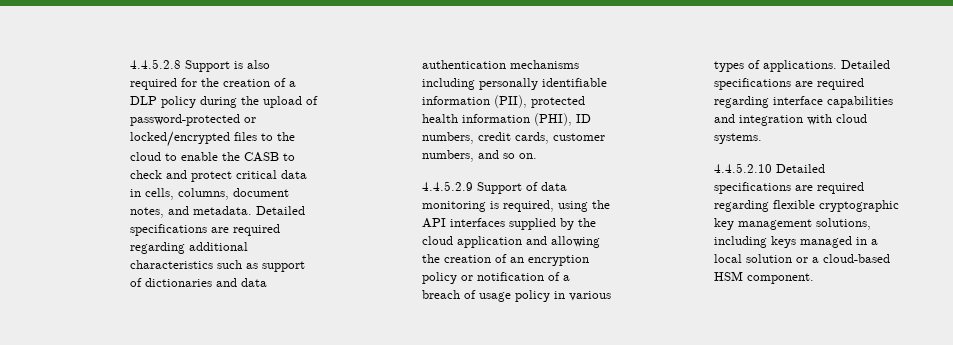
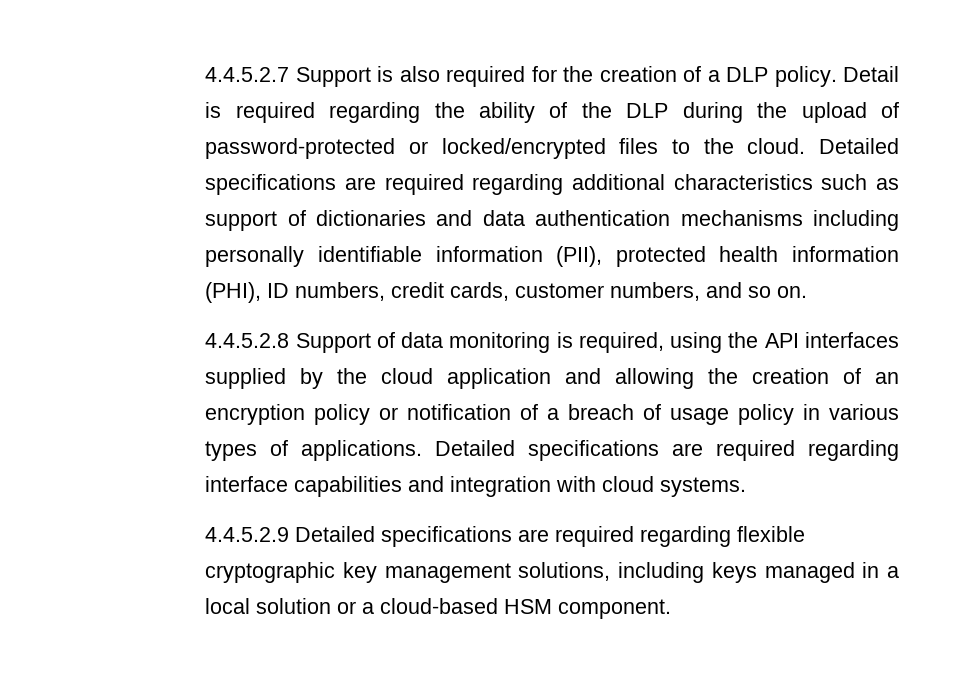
- 4.4.5.2.8 Support is also required for the creation of a DLP policy during the upload of password-protected or locked/encrypted files to the cloud to enable the CASB to check and protect critical data in cells, columns, document notes, and metadata.
+ 4.4.5.2.7 Support is also required for the creation of a DLP policy. Detail is required regarding the ability of the DLP during the upload of password-protected or locked/encrypted files to the cloud.
- 4.4.5.2.9 Support of data monitoring is required, using the API interfaces supplied by the cloud application and allowing the creation of an encryption policy or notification of a breach of usage policy in various types of applications.
+ 4.4.5.2.8 Support of data monitoring is required, using the API interfaces supplied by the cloud application and allowing the creation of an encryption policy or notification of a breach of usage policy in various types of applications.
- 4.4.5.2.10 Detailed specifications are required regarding flexible cryptographic key management solutions, including keys managed in a local solution or a cloud-based HSM component.
+ 4.4.5.2.9 Detailed specifications are required regarding flexible cryptographic key management solutions, including keys managed in a local solution or a cloud-based HSM component.

